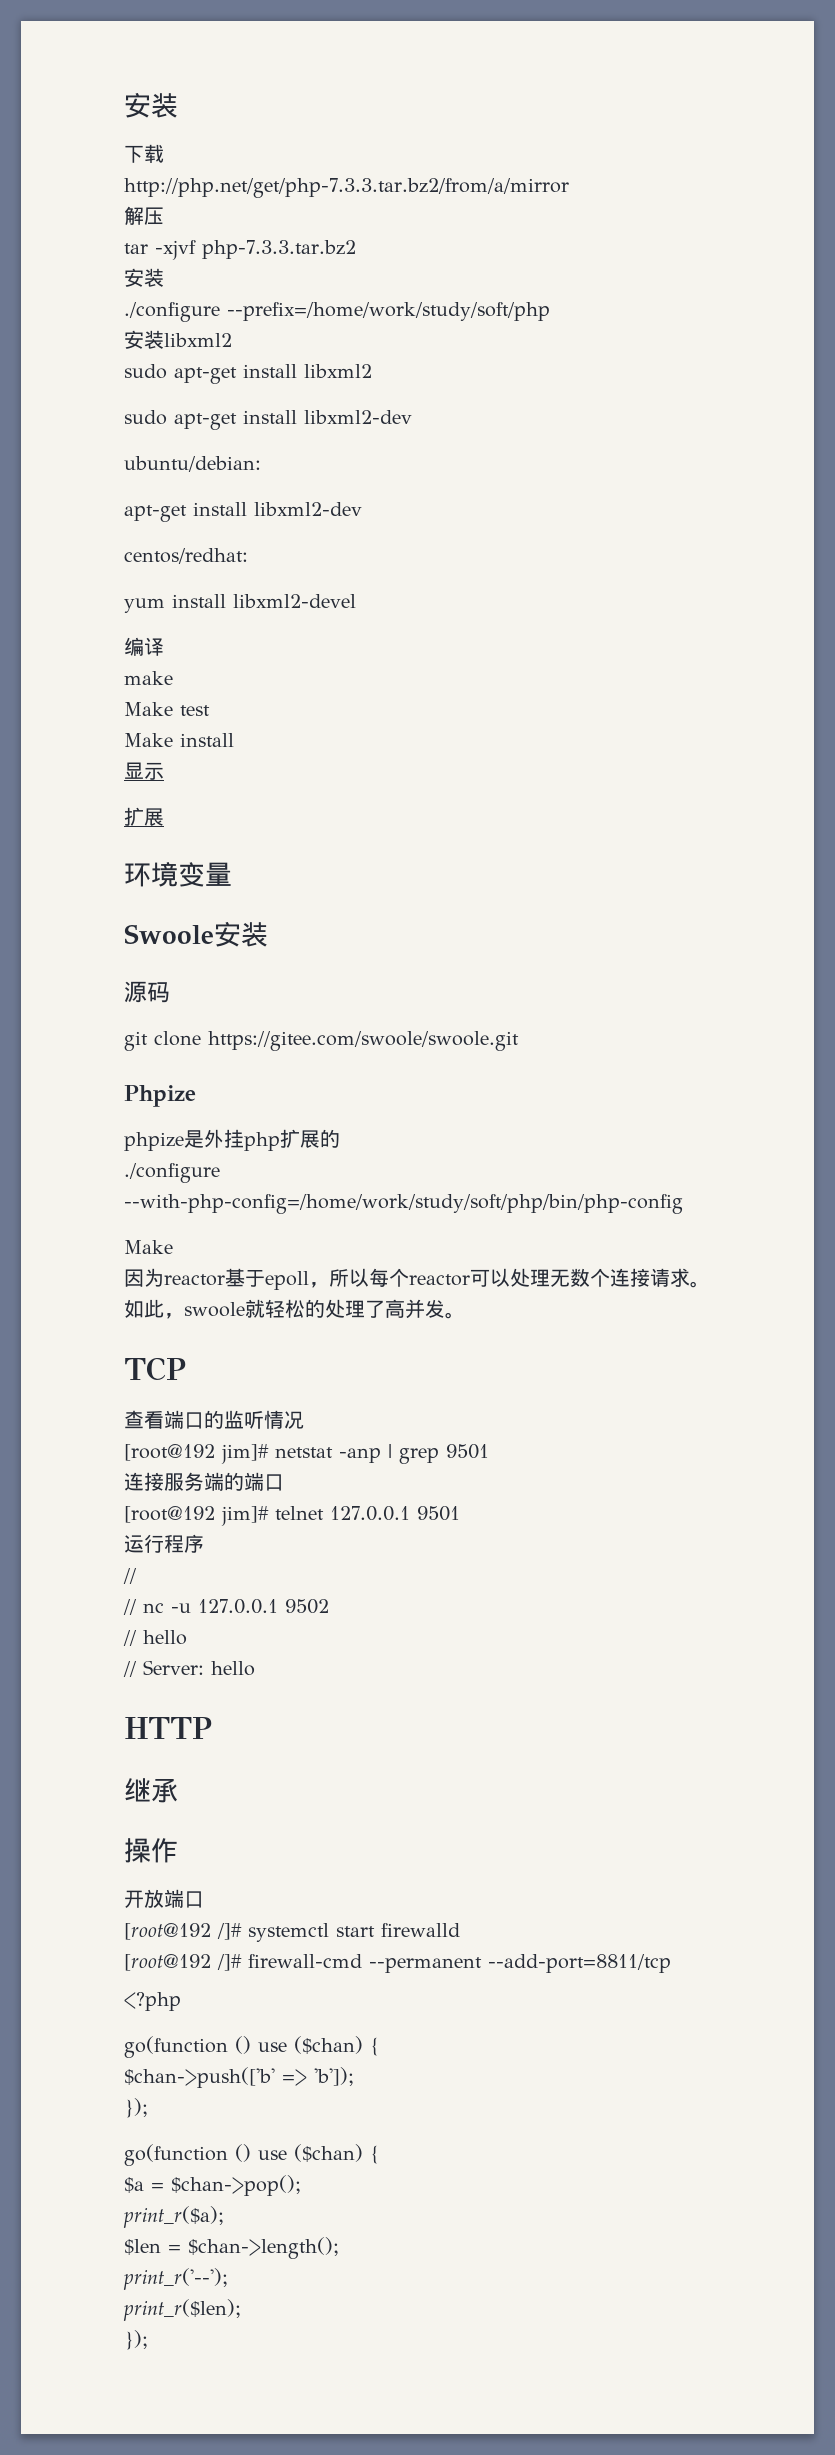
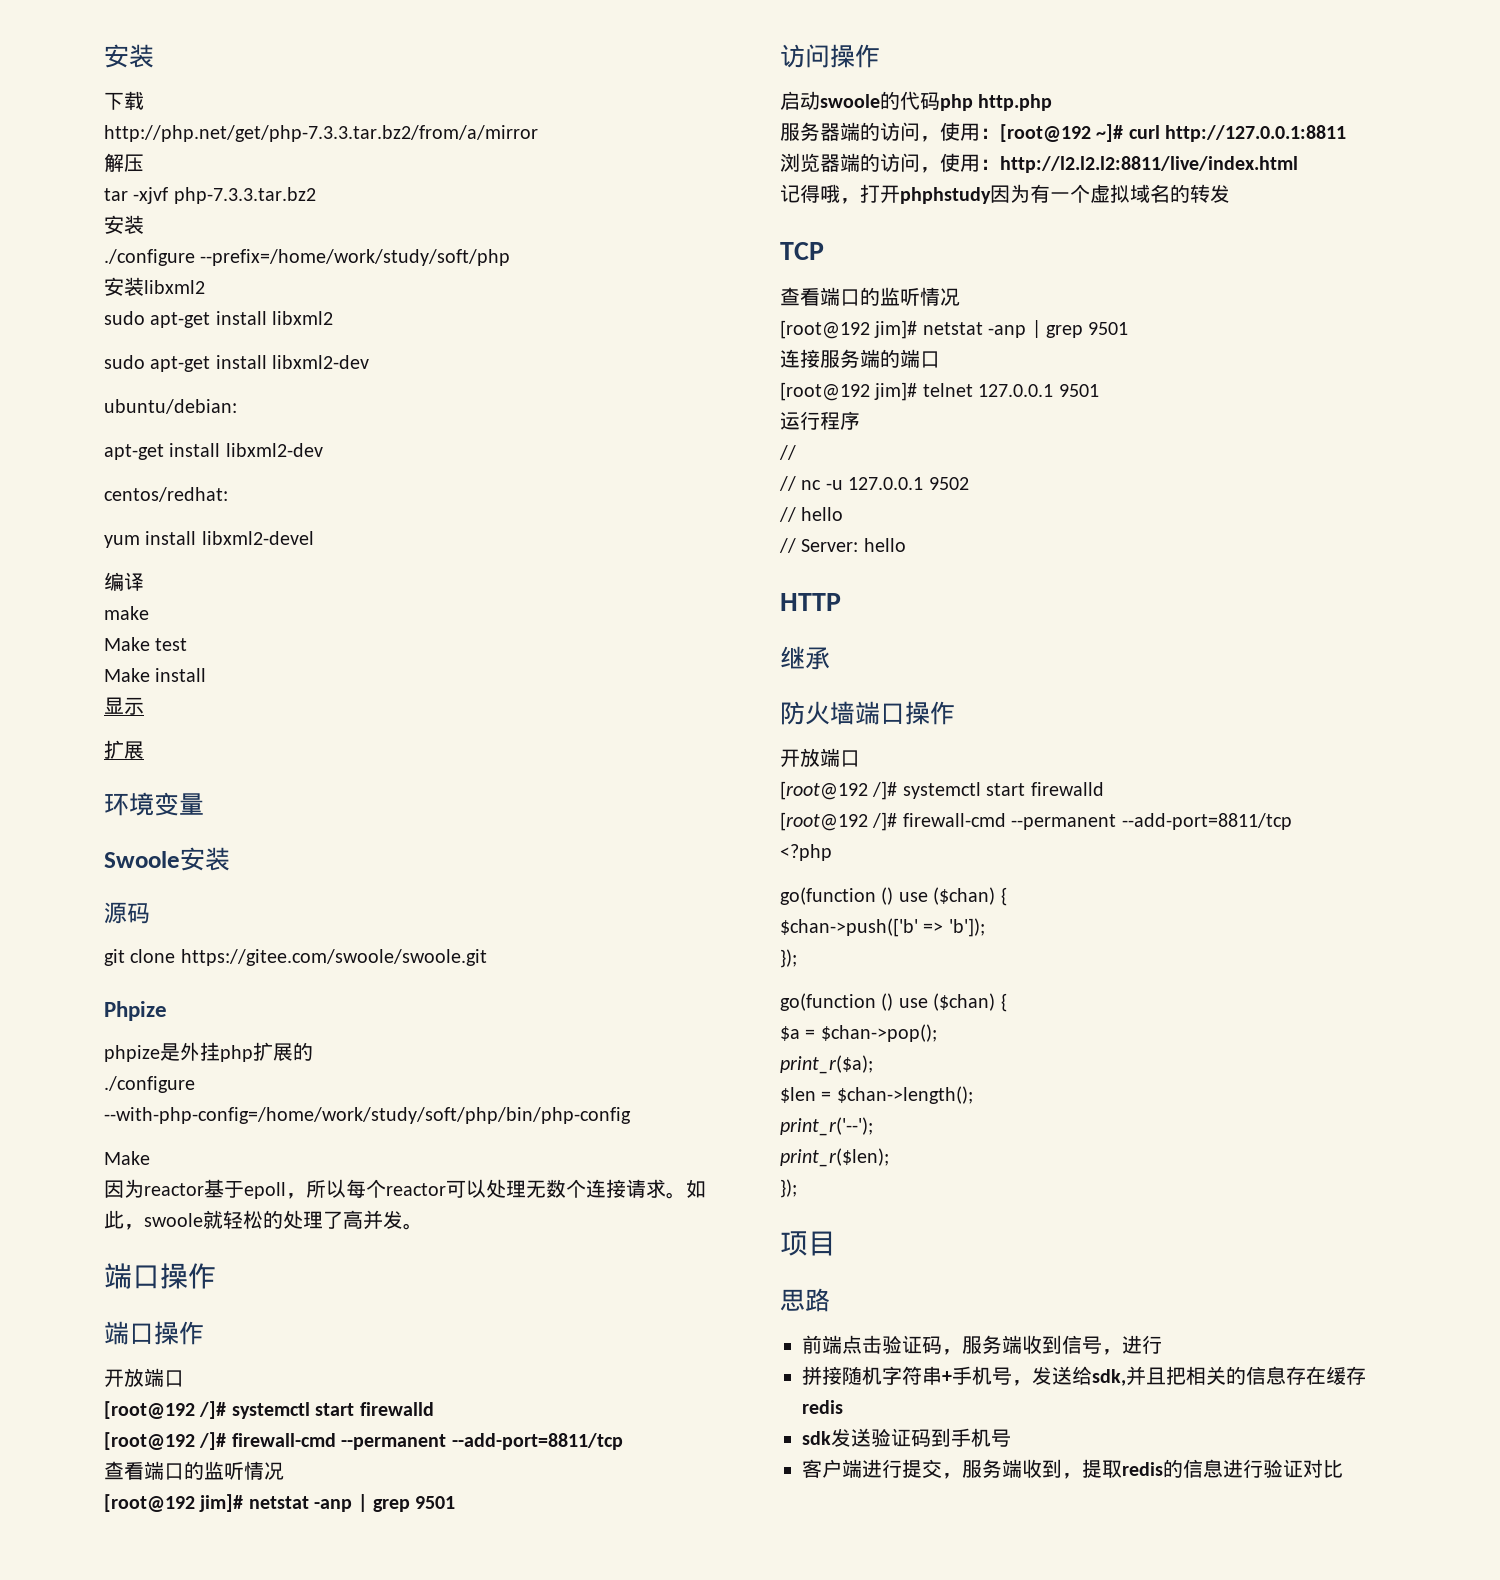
  如此，swoole就轻松的处理了高并发。
+ 端口操作
+ 端口操作
+ 开放端口
+ [root@192 /]# systemctl start firewalld
+ [root@192 /]# firewall-cmd --permanent --add-port=8811/tcp
+ 查看端口的监听情况
+ [root@192 jim]# netstat -anp | grep 9501
+ 访问操作
+ 启动swoole的代码php http.php
+ 服务器端的访问，使用：[root@192 ~]# curl http://127.0.0.1:8811
+ 浏览器端的访问，使用：http://l2.l2.l2:8811/live/index.html
+ 记得哦，打开phphstudy因为有一个虚拟域名的转发
- 操作
+ 防火墙端口操作
+ 项目
+ 思路
+ 前端点击验证码，服务端收到信号，进行
+ 拼接随机字符串+手机号，发送给sdk,并且把相关的信息存在缓存redis
+ sdk发送验证码到手机号
+ 客户端进行提交，服务端收到，提取redis的信息进行验证对比

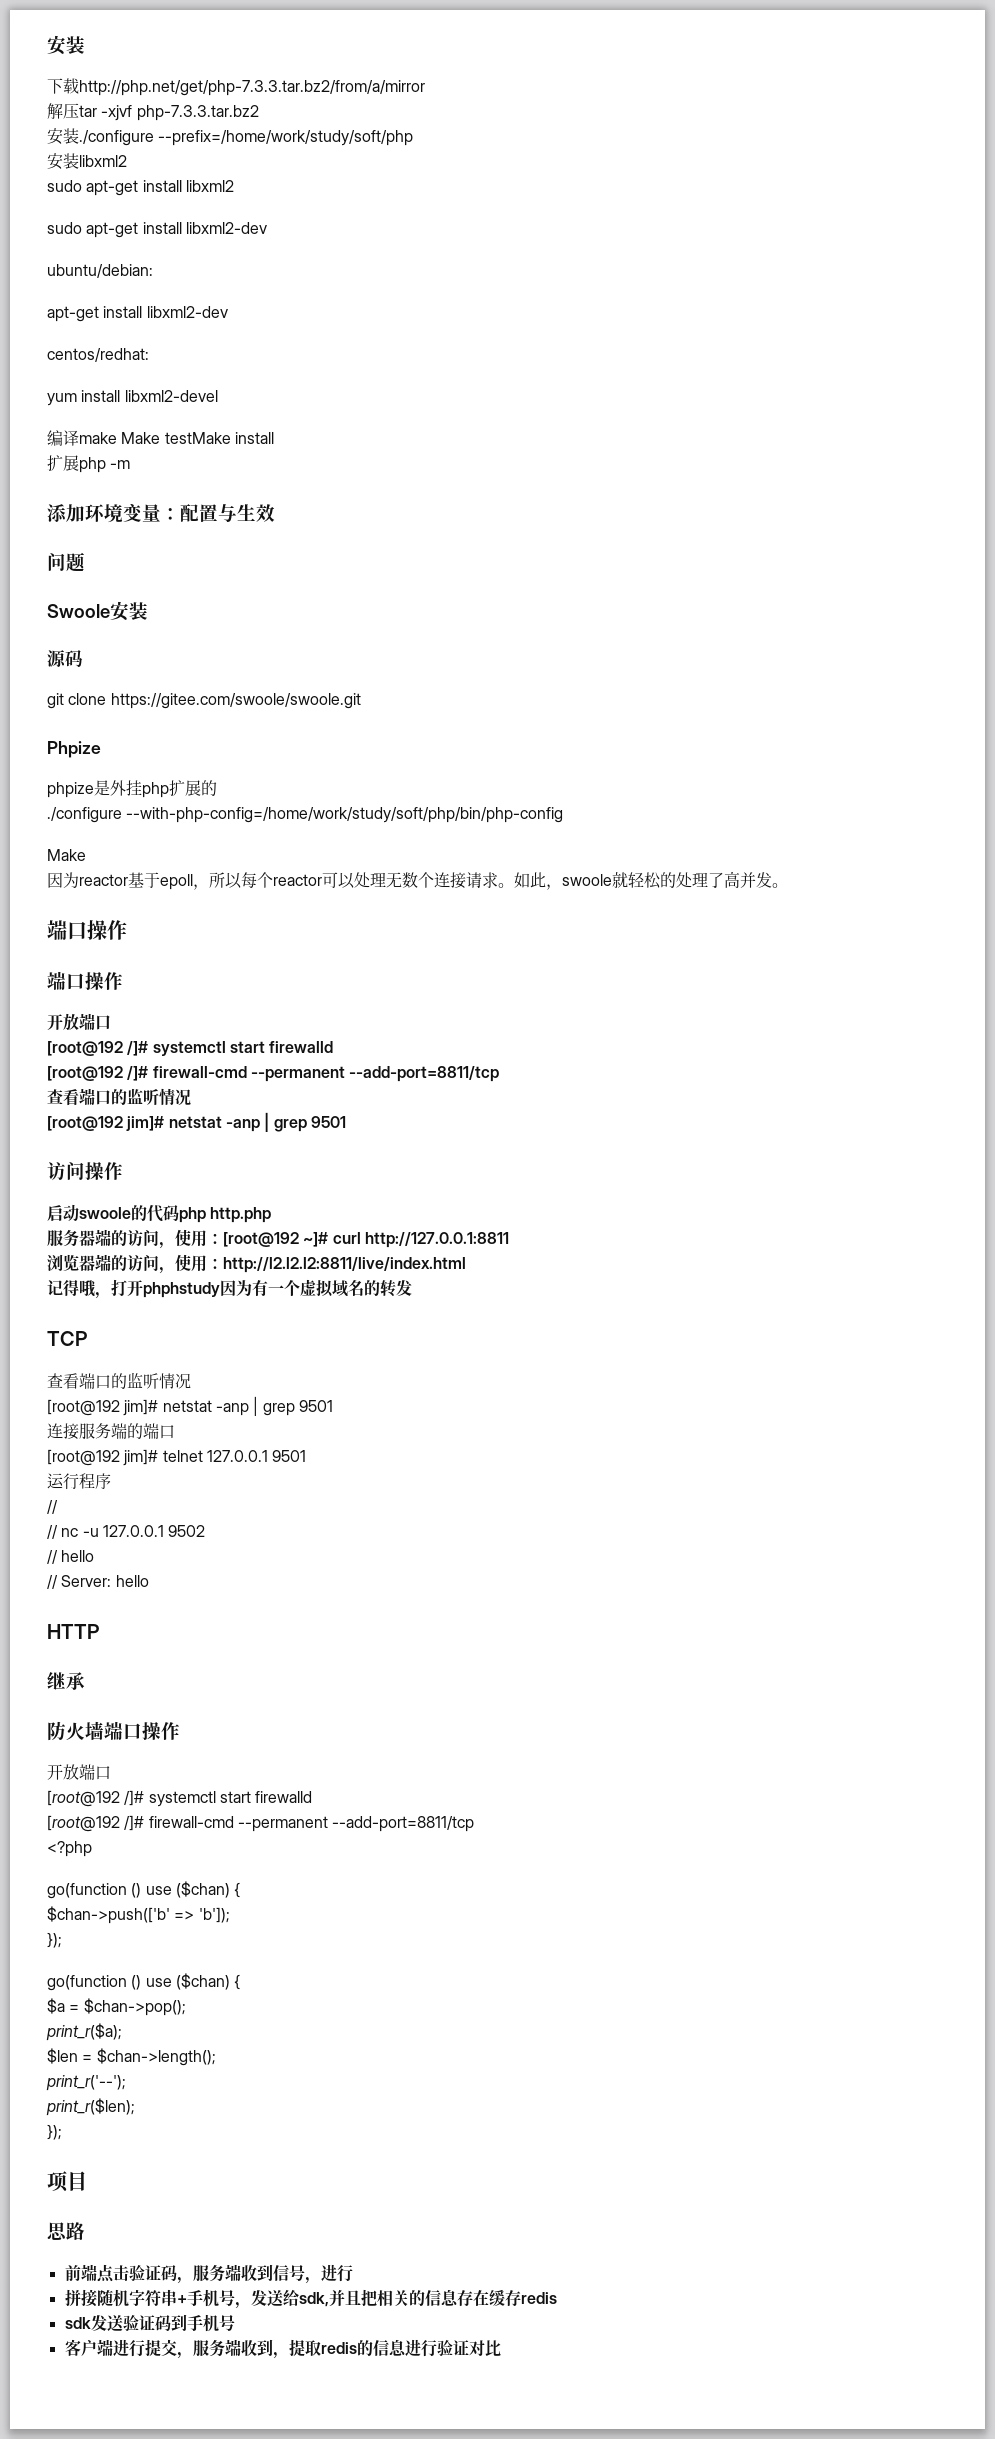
- 下载
- http://php.net/get/php-7.3.3.tar.bz2/from/a/mirror
+ 下载http://php.net/get/php-7.3.3.tar.bz2/from/a/mirror
- 解压
- tar -xjvf php-7.3.3.tar.bz2
- 安装
- ./configure --prefix=/home/work/study/soft/php
+ 解压tar -xjvf php-7.3.3.tar.bz2
+ 安装./configure --prefix=/home/work/study/soft/php
- 编译
- make
- Make test
- Make install
- 显示
- 扩展
- 环境变量
+ 编译make Make testMake install
+ 扩展php -m
+ 添加环境变量：配置与生效
+ 问题

